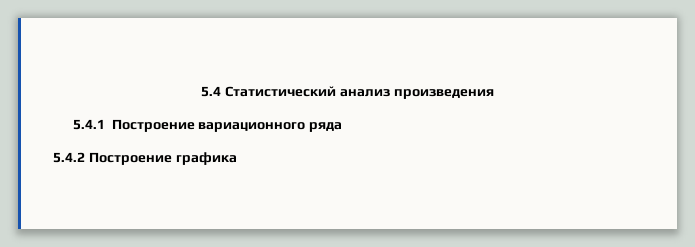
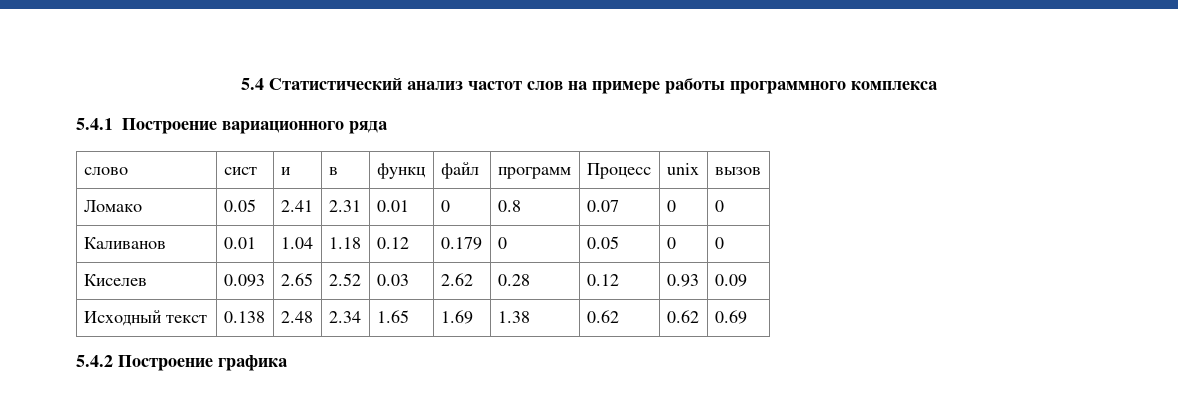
- 5.4 Статистический анализ произведения
+ 5.4 Статистический анализ частот слов на примере работы программного комплекса
  5.4.1 Построение вариационного ряда
+ слово | сист | и | в | функц | файл | программ | Процесс | unix | вызов
+ Ломако | 0.05 | 2.41 | 2.31 | 0.01 | 0 | 0.8 | 0.07 | 0 | 0
+ Каливанов | 0.01 | 1.04 | 1.18 | 0.12 | 0.179 | 0 | 0.05 | 0 | 0
+ Киселев | 0.093 | 2.65 | 2.52 | 0.03 | 2.62 | 0.28 | 0.12 | 0.93 | 0.09
+ Исходный текст | 0.138 | 2.48 | 2.34 | 1.65 | 1.69 | 1.38 | 0.62 | 0.62 | 0.69

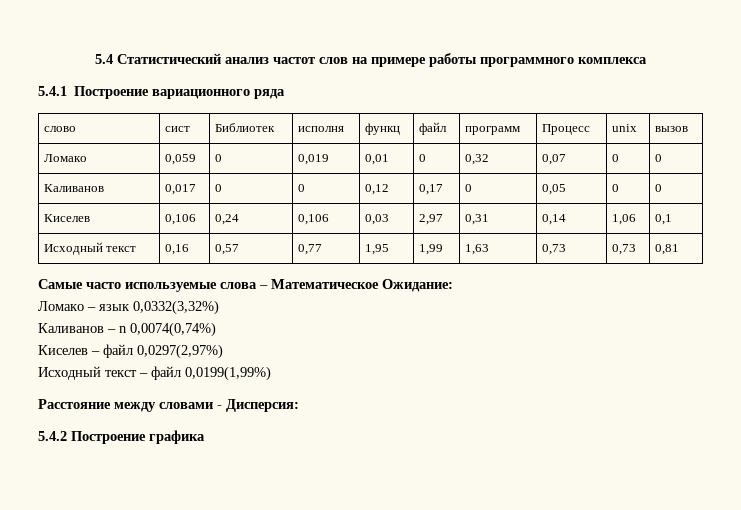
- слово | сист | и | в | функц | файл | программ | Процесс | unix | вызов
+ слово | сист | Библиотек | исполня | функц | файл | программ | Процесс | unix | вызов
- Ломако | 0.05 | 2.41 | 2.31 | 0.01 | 0 | 0.8 | 0.07 | 0 | 0
- Каливанов | 0.01 | 1.04 | 1.18 | 0.12 | 0.179 | 0 | 0.05 | 0 | 0
- Киселев | 0.093 | 2.65 | 2.52 | 0.03 | 2.62 | 0.28 | 0.12 | 0.93 | 0.09
- Исходный текст | 0.138 | 2.48 | 2.34 | 1.65 | 1.69 | 1.38 | 0.62 | 0.62 | 0.69
+ Ломако | 0,059 | 0 | 0,019 | 0,01 | 0 | 0,32 | 0,07 | 0 | 0
+ Каливанов | 0,017 | 0 | 0 | 0,12 | 0,17 | 0 | 0,05 | 0 | 0
+ Киселев | 0,106 | 0,24 | 0,106 | 0,03 | 2,97 | 0,31 | 0,14 | 1,06 | 0,1
+ Исходный текст | 0,16 | 0,57 | 0,77 | 1,95 | 1,99 | 1,63 | 0,73 | 0,73 | 0,81
+ Самые часто используемые слова – Математическое Ожидание:
+ Ломако – язык 0,0332(3,32%)
+ Каливанов – n 0,0074(0,74%)
+ Киселев – файл 0,0297(2,97%)
+ Исходный текст – файл 0,0199(1,99%)
+ Расстояние между словами - Дисперсия:

